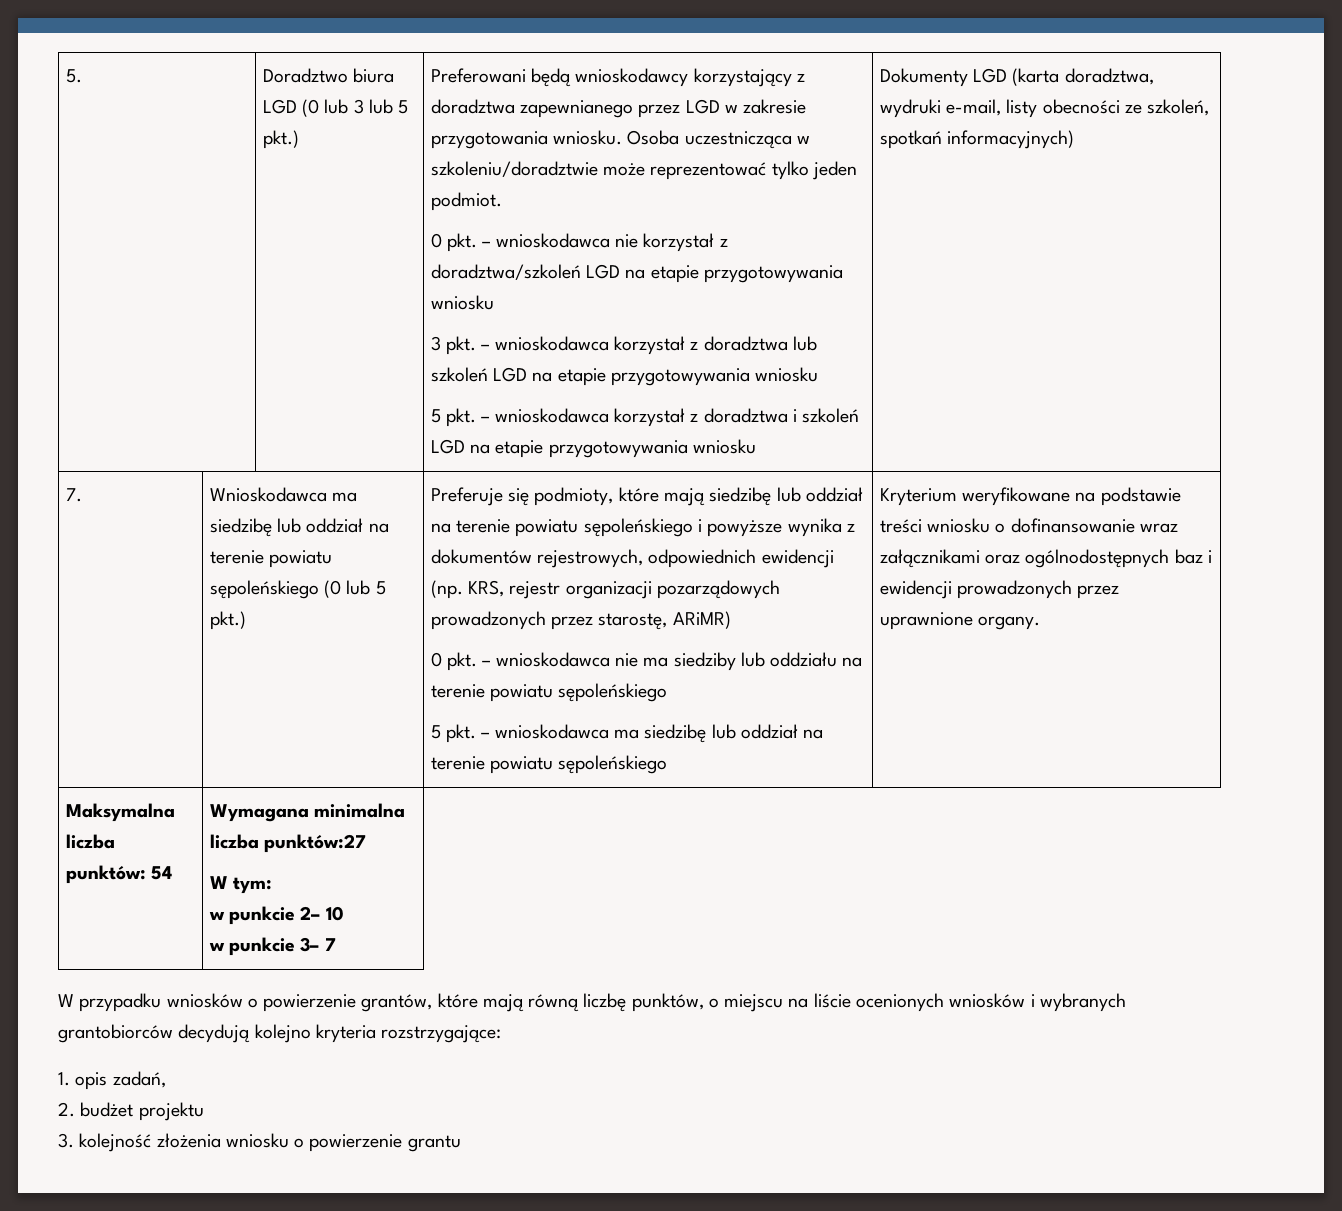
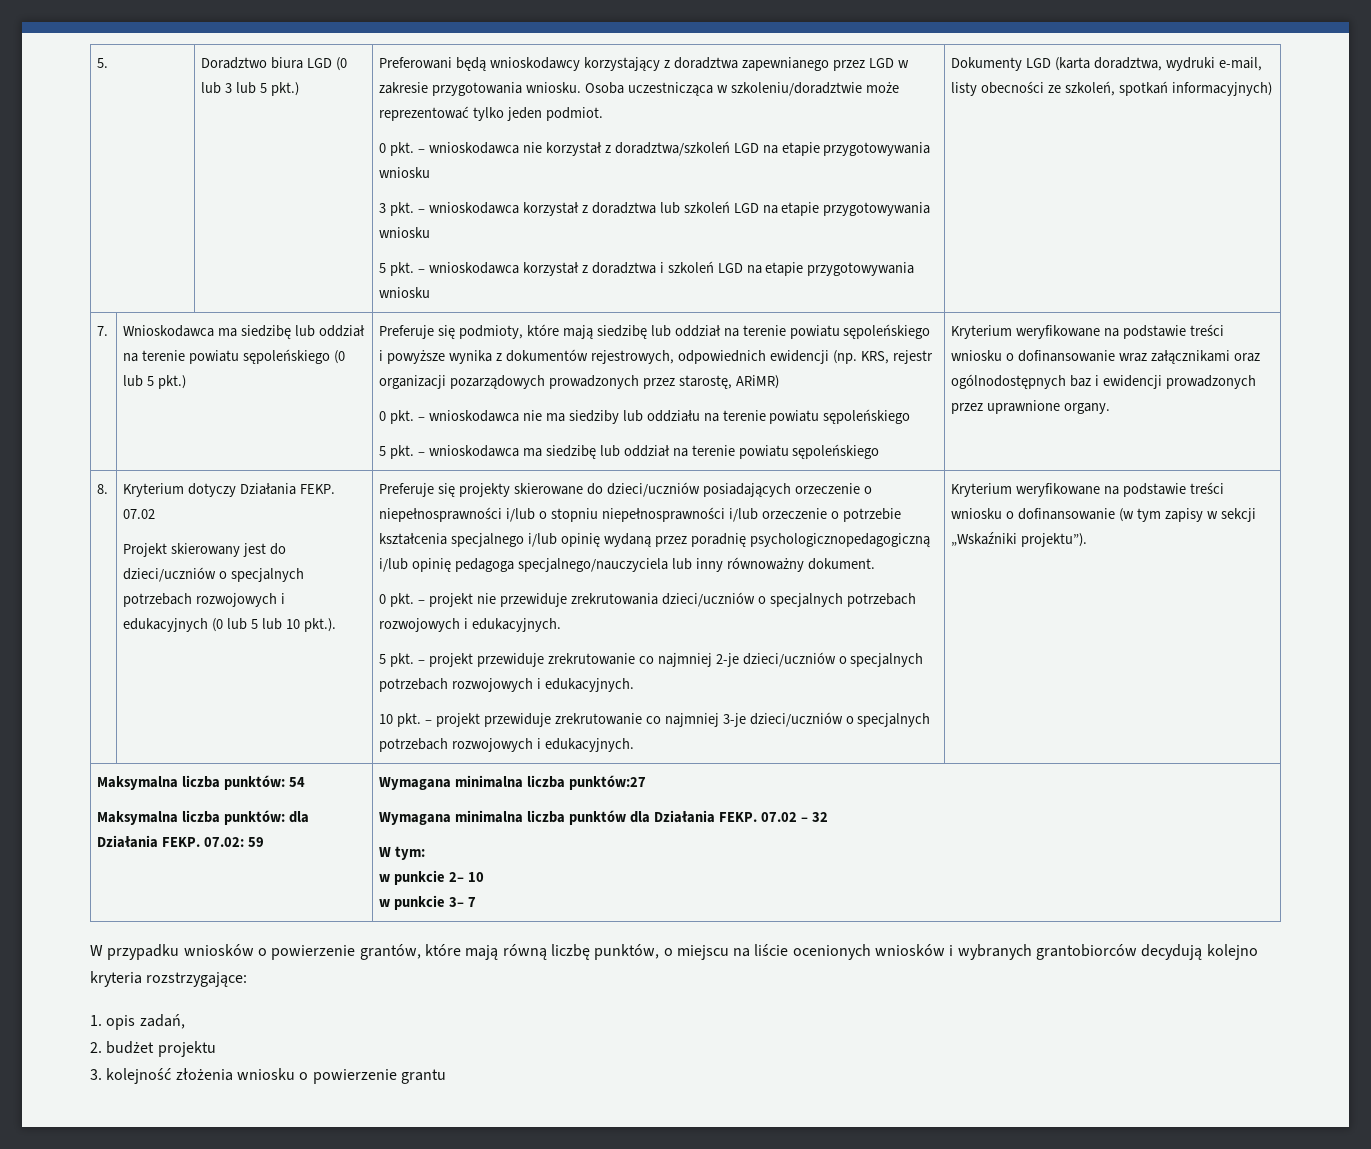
- Maksymalna liczba punktów: 54 | Wymagana minimalna liczba punktów:27
+ 8. | Kryterium dotyczy Działania FEKP. 07.02
+ Projekt skierowany jest do dzieci/uczniów o specjalnych potrzebach rozwojowych i edukacyjnych (0 lub 5 lub 10 pkt.). | Preferuje się projekty skierowane do dzieci/uczniów posiadających orzeczenie o niepełnosprawności i/lub o stopniu niepełnosprawności i/lub orzeczenie o potrzebie kształcenia specjalnego i/lub opinię wydaną przez poradnię psychologicznopedagogiczną i/lub opinię pedagoga specjalnego/nauczyciela lub inny równoważny dokument.
+ 0 pkt. – projekt nie przewiduje zrekrutowania dzieci/uczniów o specjalnych potrzebach rozwojowych i edukacyjnych.
+ 5 pkt. – projekt przewiduje zrekrutowanie co najmniej 2-je dzieci/uczniów o specjalnych potrzebach rozwojowych i edukacyjnych.
+ 10 pkt. – projekt przewiduje zrekrutowanie co najmniej 3-je dzieci/uczniów o specjalnych potrzebach rozwojowych i edukacyjnych. | Kryterium weryfikowane na podstawie treści wniosku o dofinansowanie (w tym zapisy w sekcji „Wskaźniki projektu”).
+ Maksymalna liczba punktów: 54
+ Maksymalna liczba punktów: dla Działania FEKP. 07.02: 59 | Wymagana minimalna liczba punktów:27
+ Wymagana minimalna liczba punktów dla Działania FEKP. 07.02 – 32

